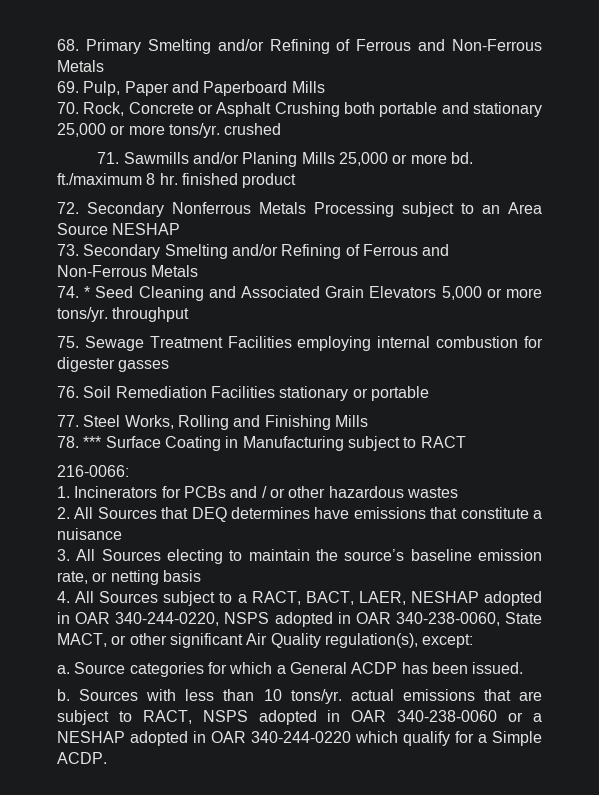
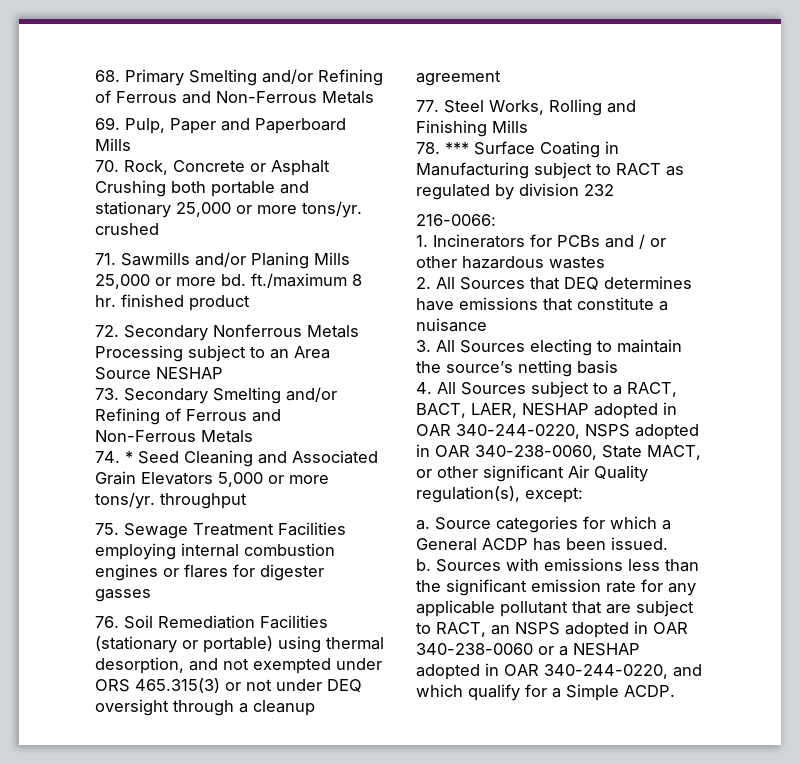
- 75. Sewage Treatment Facilities employing internal combustion for digester gasses
+ 75. Sewage Treatment Facilities employing internal combustion engines or flares for digester gasses
- 76. Soil Remediation Facilities stationary or portable
+ 76. Soil Remediation Facilities (stationary or portable) using thermal desorption, and not exempted under ORS 465.315(3) or not under DEQ oversight through a cleanup agreement
- 78. *** Surface Coating in Manufacturing subject to RACT
+ 78. *** Surface Coating in Manufacturing subject to RACT as regulated by division 232
- 3. All Sources electing to maintain the source’s baseline emission rate, or netting basis
+ 3. All Sources electing to maintain the source’s netting basis
- Sources with less than 10 tons/yr. actual emissions that are subject to RACT, NSPS adopted in OAR 340-238-0060 or a NESHAP adopted in OAR 340-244-0220 which qualify for a Simple ACDP.
+ Sources with emissions less than the significant emission rate for any applicable pollutant that are subject to RACT, an NSPS adopted in OAR 340-238-0060 or a NESHAP adopted in OAR 340-244-0220, and which qualify for a Simple ACDP.

